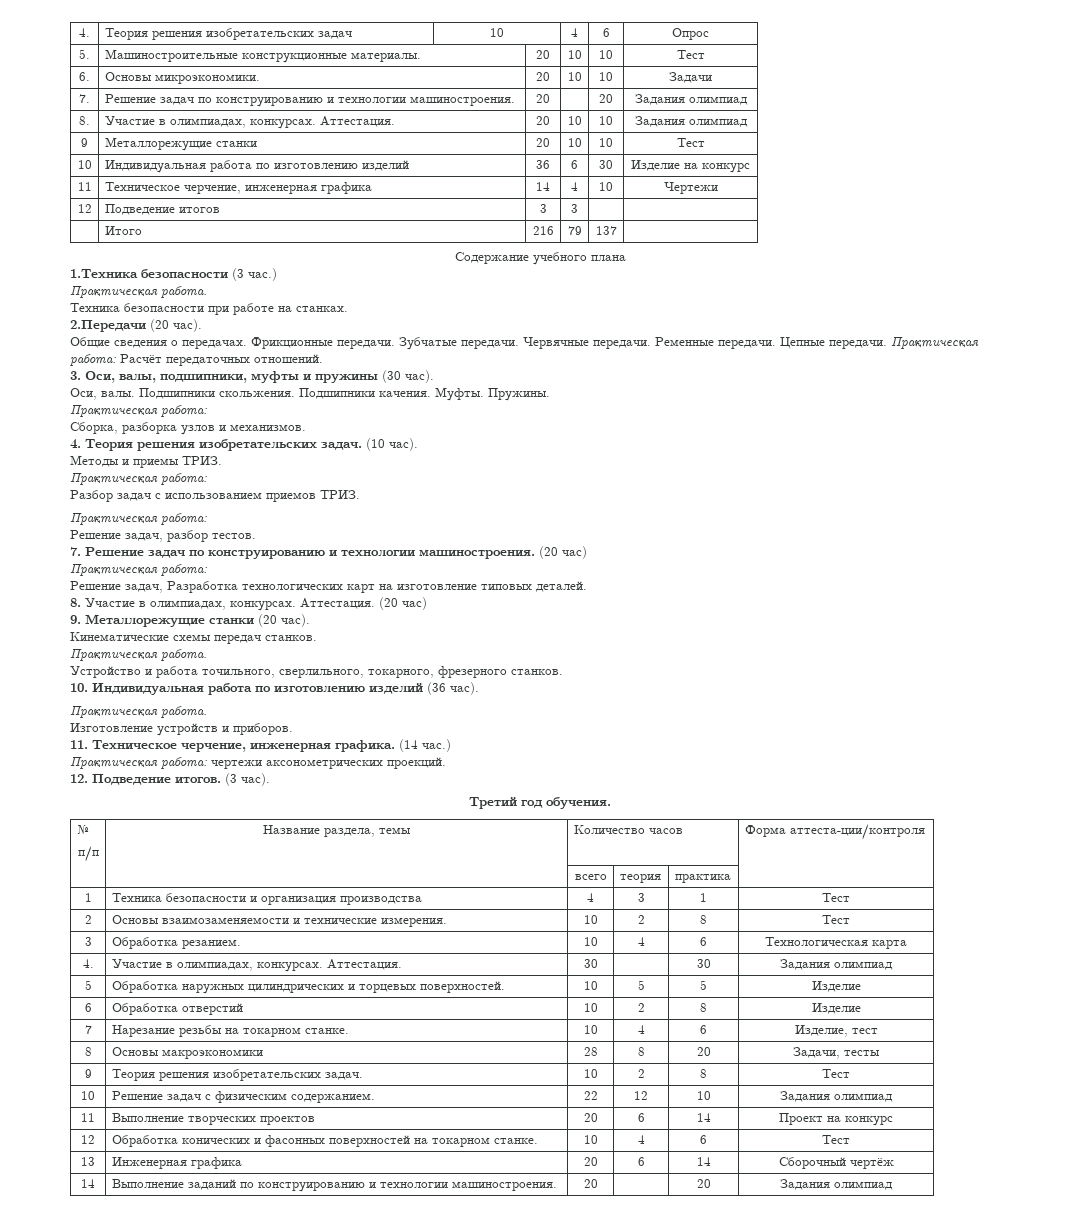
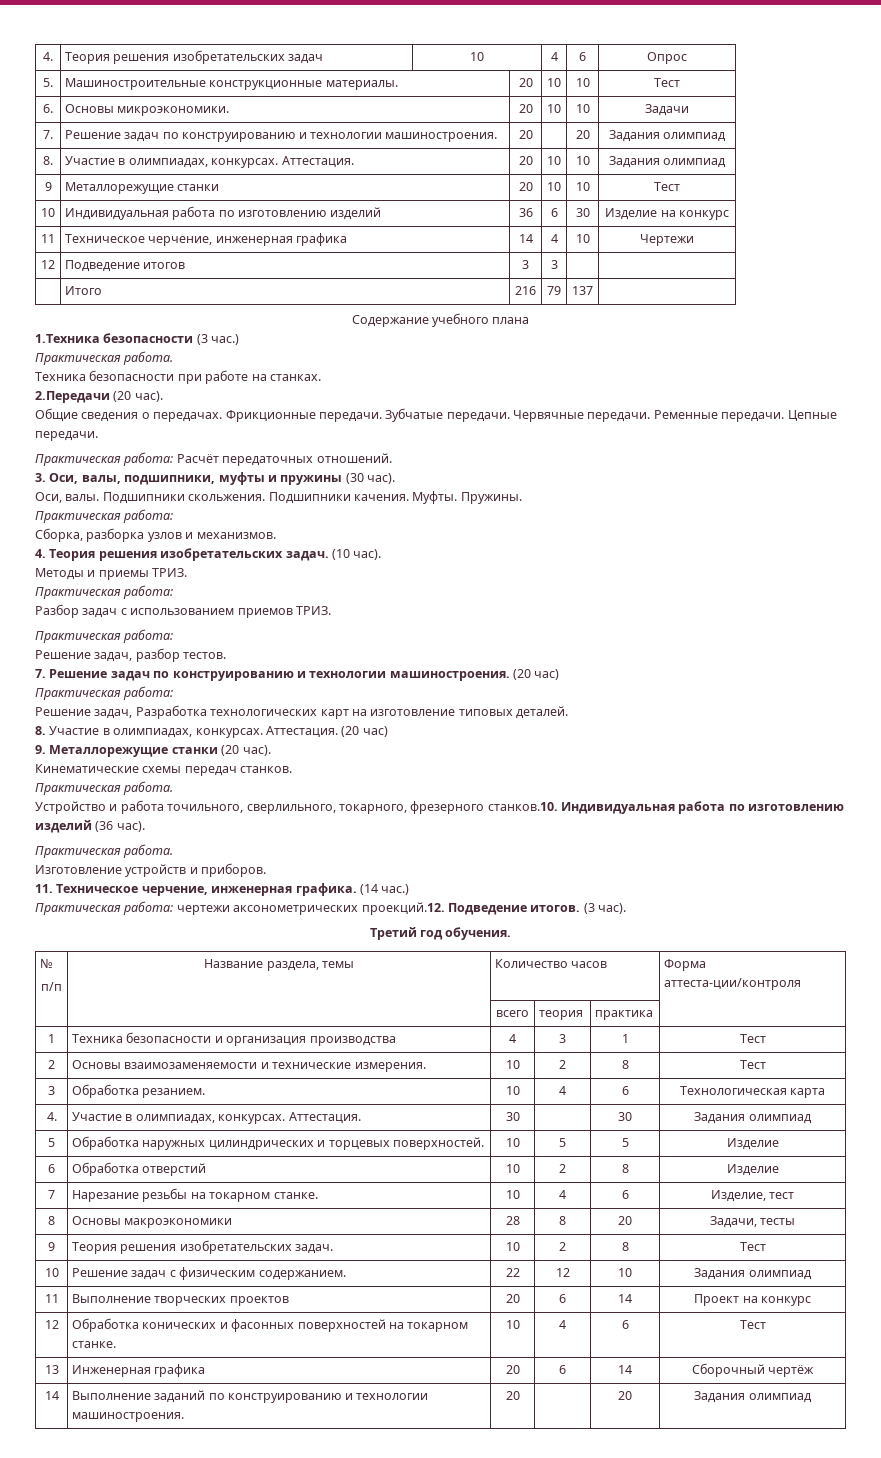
- Цепные передачи. Практическая работа: Расчёт передаточных отношений.
+ Цепные передачи.
+ Практическая работа: Расчёт передаточных отношений.
- Устройство и работа точильного, сверлильного, токарного, фрезерного станков.
- 10. Индивидуальная работа по изготовлению изделий (36 час).
+ Устройство и работа точильного, сверлильного, токарного, фрезерного станков.10. Индивидуальная работа по изготовлению изделий (36 час).
- Практическая работа: чертежи аксонометрических проекций.
- 12. Подведение итогов.
+ Практическая работа: чертежи аксонометрических проекций.12. Подведение итогов.

